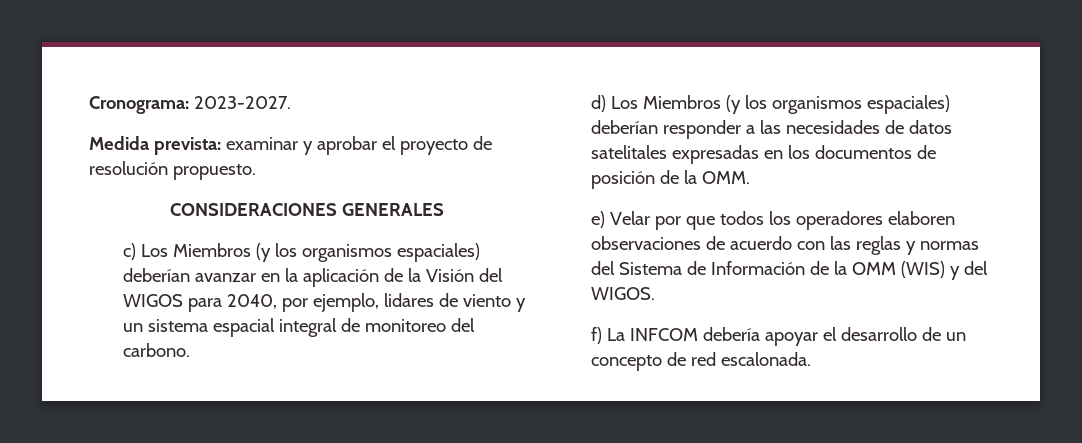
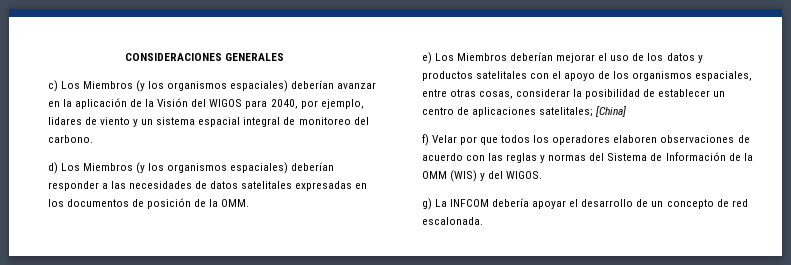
- Cronograma: 2023-2027.
- Medida prevista: examinar y aprobar el proyecto de resolución propuesto.
- e) Velar por que todos los operadores elaboren observaciones de acuerdo con las reglas y normas del Sistema de Información de la OMM (WIS) y del WIGOS.
+ e) Los Miembros deberían mejorar el uso de los datos y productos satelitales con el apoyo de los organismos espaciales, entre otras cosas, considerar la posibilidad de establecer un centro de aplicaciones satelitales; [China]
+ f) Velar por que todos los operadores elaboren observaciones de acuerdo con las reglas y normas del Sistema de Información de la OMM (WIS) y del WIGOS.
- f) La INFCOM debería apoyar el desarrollo de un concepto de red escalonada.
+ g) La INFCOM debería apoyar el desarrollo de un concepto de red escalonada.

